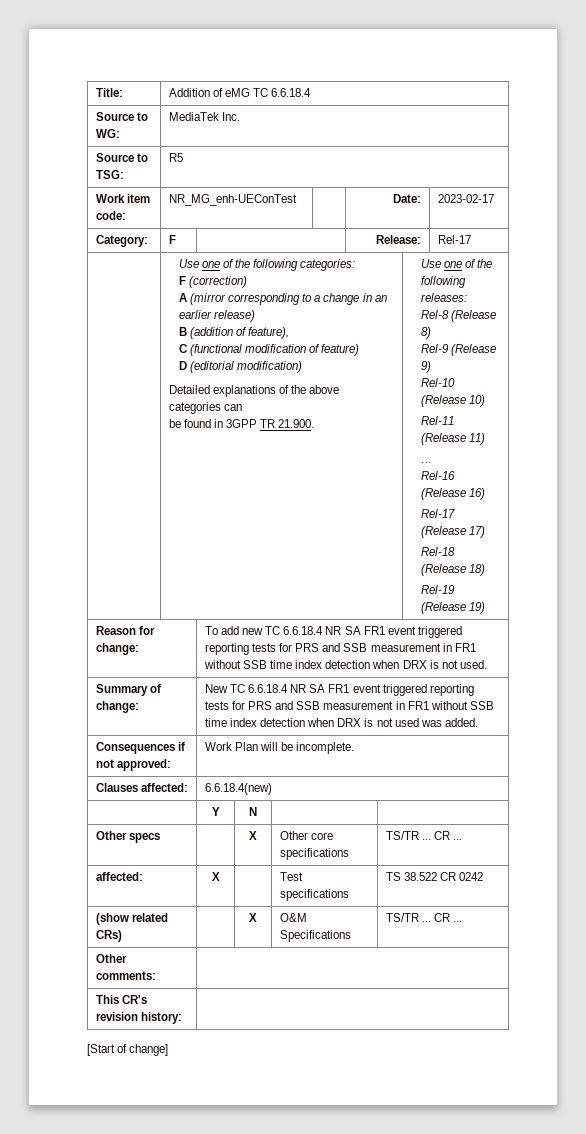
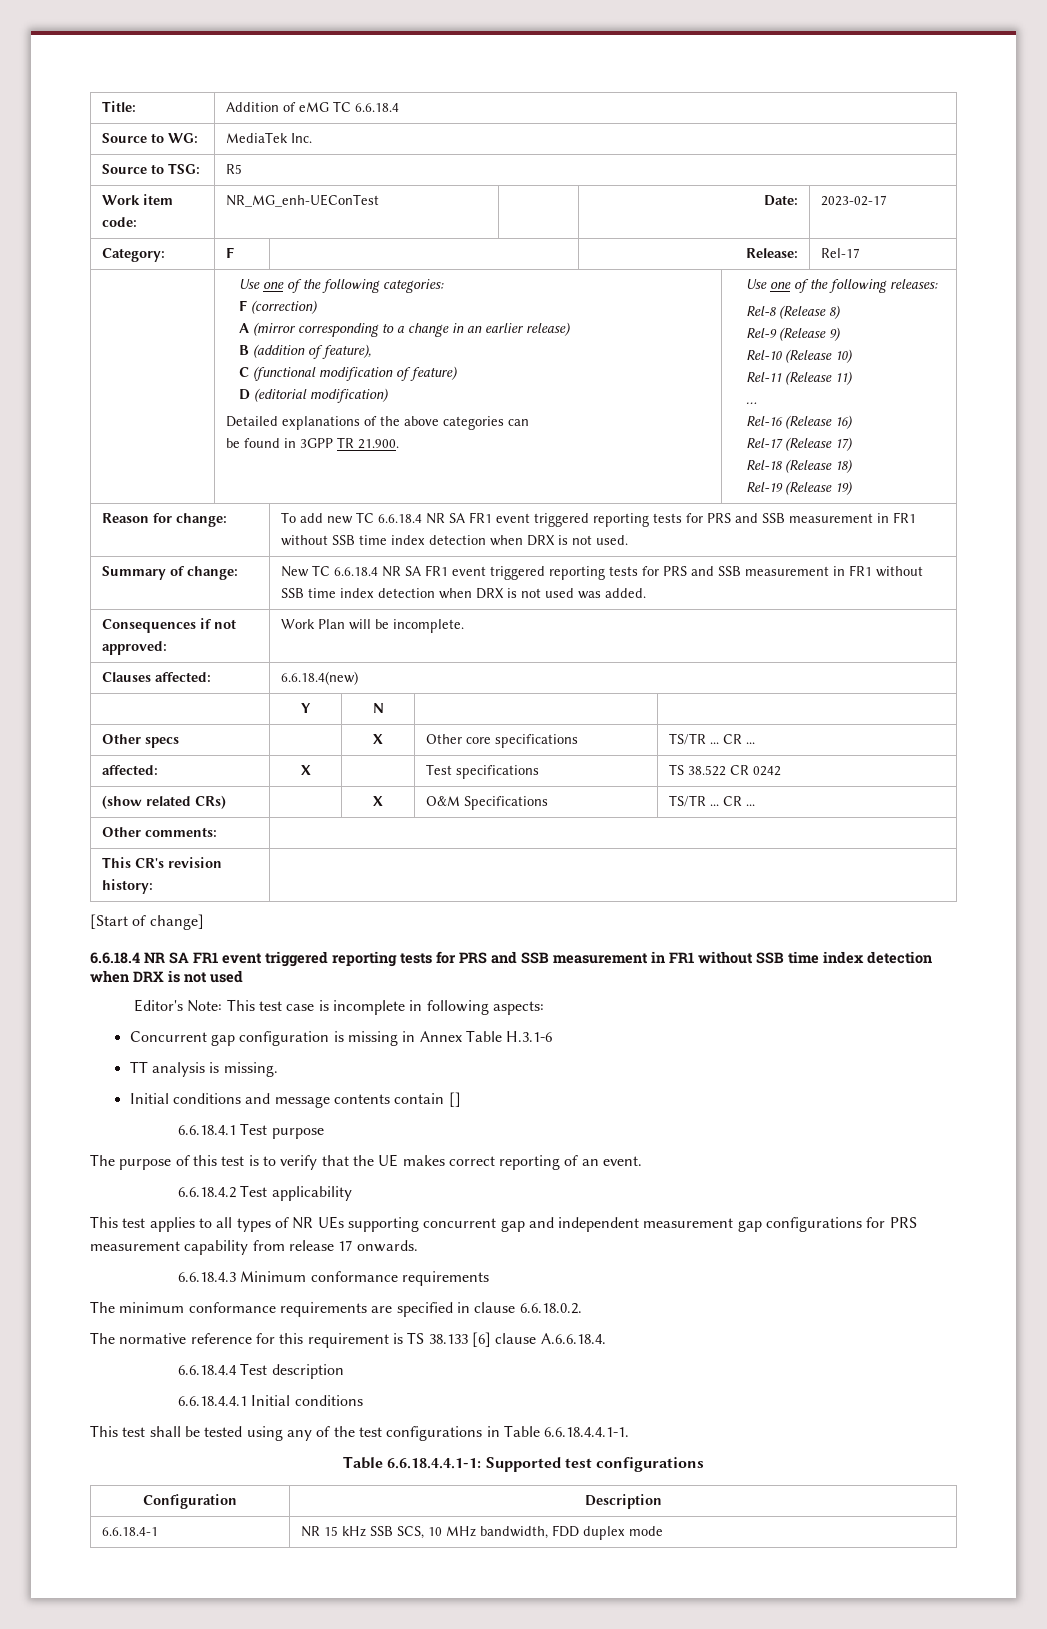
  [Start of change]
+ 6.6.18.4 NR SA FR1 event triggered reporting tests for PRS and SSB measurement in FR1 without SSB time index detection when DRX is not used
+ Editor's Note: This test case is incomplete in following aspects:
+ Concurrent gap configuration is missing in Annex Table H.3.1-6
+ TT analysis is missing.
+ Initial conditions and message contents contain []
+ 6.6.18.4.1 Test purpose
+ The purpose of this test is to verify that the UE makes correct reporting of an event.
+ 6.6.18.4.2 Test applicability
+ This test applies to all types of NR UEs supporting concurrent gap and independent measurement gap configurations for PRS measurement capability from release 17 onwards.
+ 6.6.18.4.3 Minimum conformance requirements
+ The minimum conformance requirements are specified in clause 6.6.18.0.2.
+ The normative reference for this requirement is TS 38.133 [6] clause A.6.6.18.4.
+ 6.6.18.4.4 Test description
+ 6.6.18.4.4.1 Initial conditions
+ This test shall be tested using any of the test configurations in Table 6.6.18.4.4.1-1.
+ Table 6.6.18.4.4.1-1: Supported test configurations
+ Configuration | Description
+ 6.6.18.4-1 | NR 15 kHz SSB SCS, 10 MHz bandwidth, FDD duplex mode

